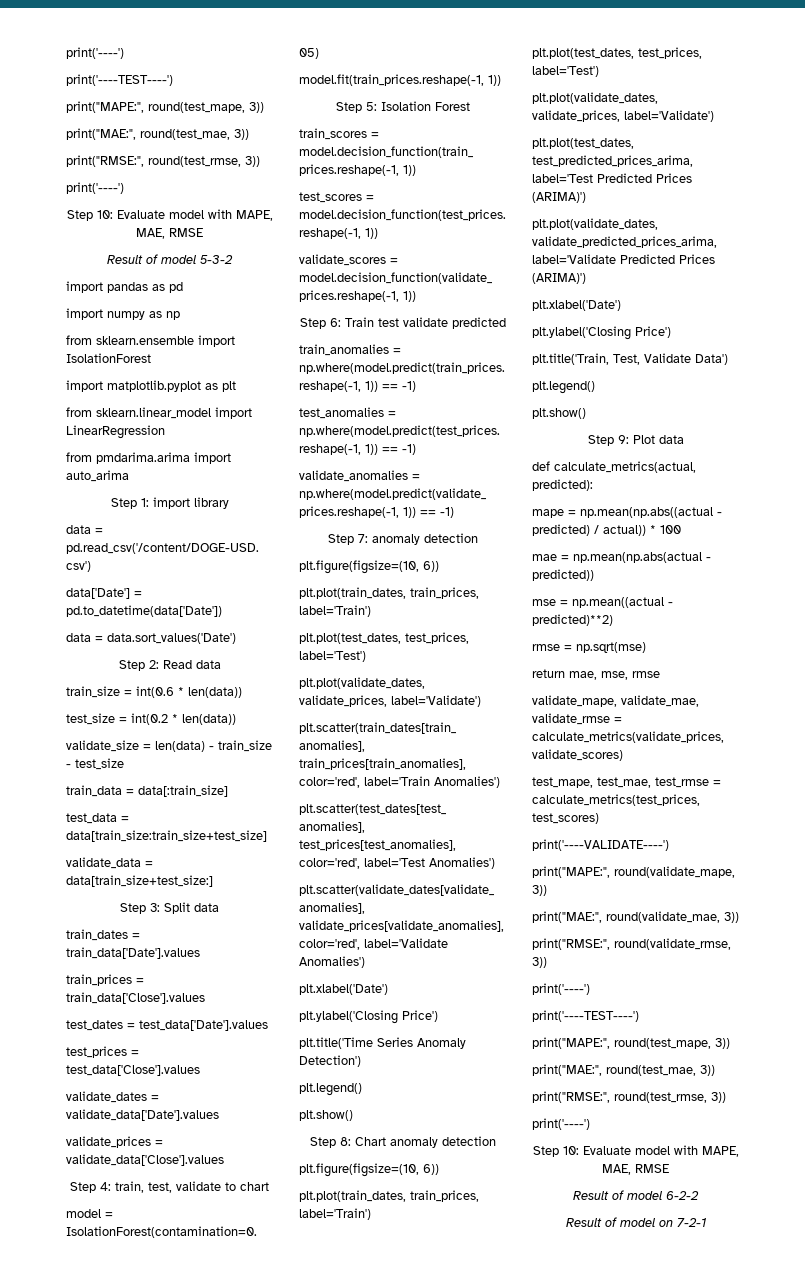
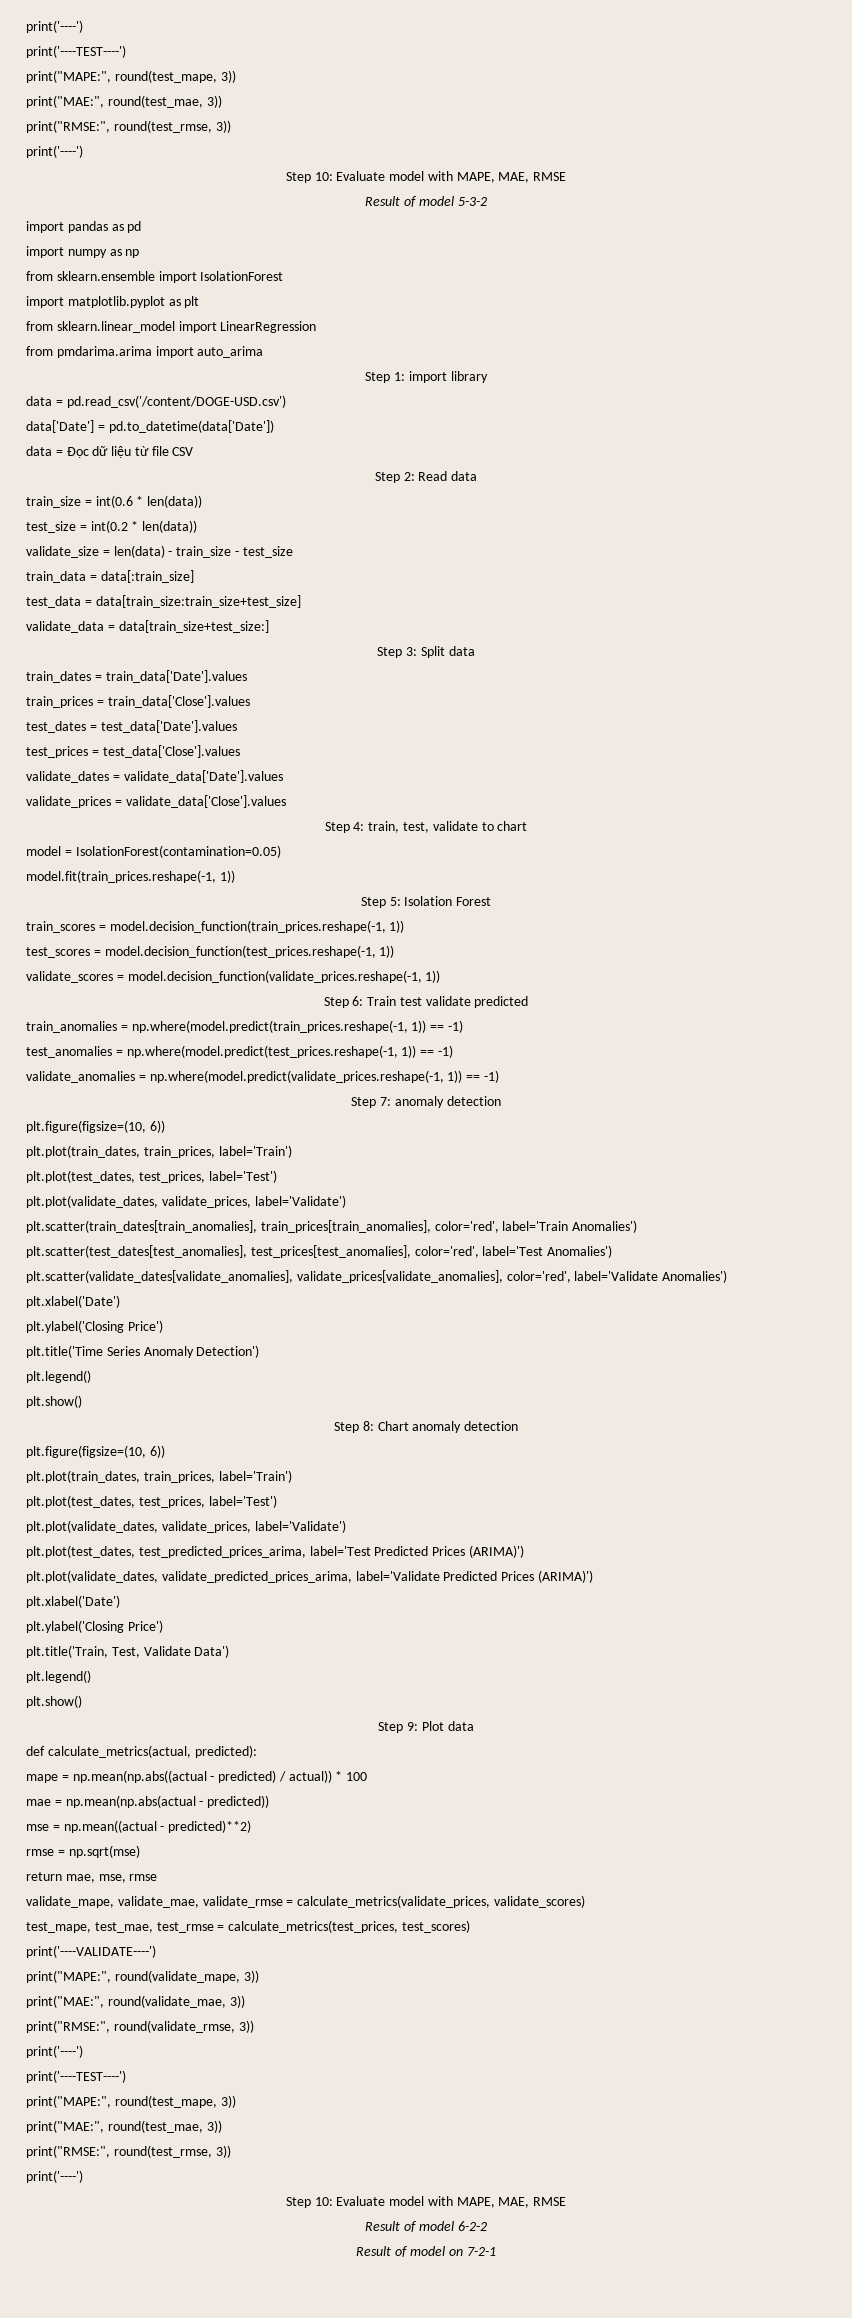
- data = data.sort_values('Date')
+ data = Đọc dữ liệu từ file CSV

